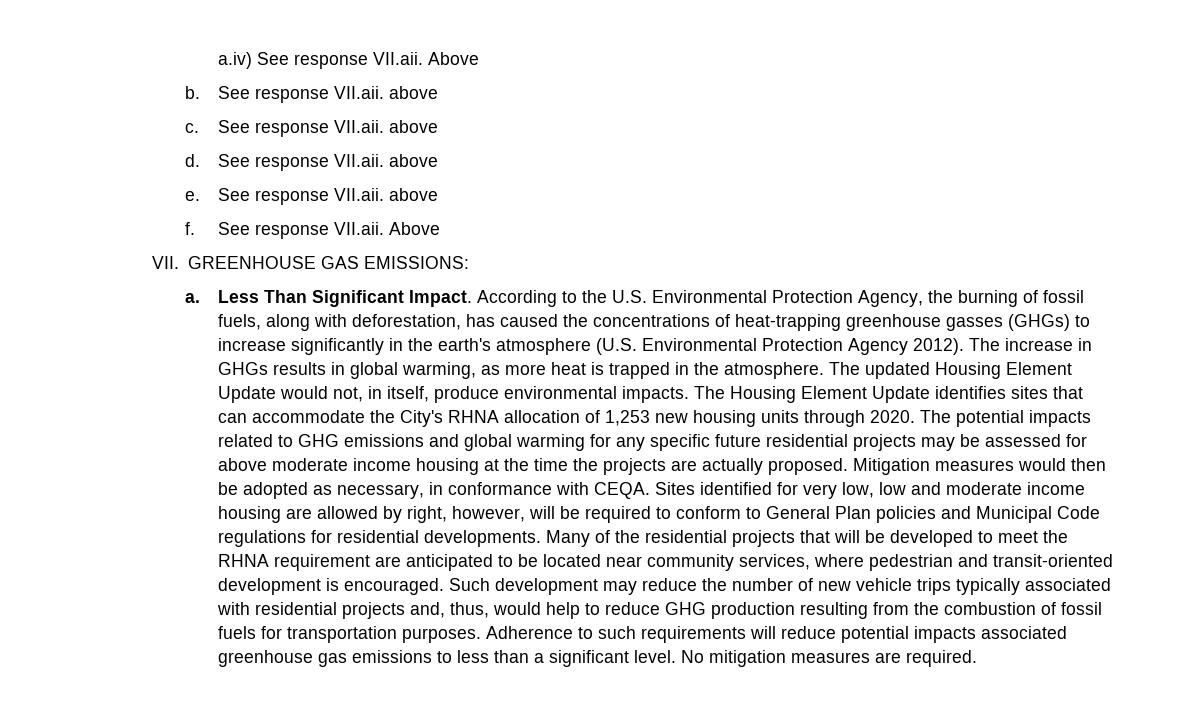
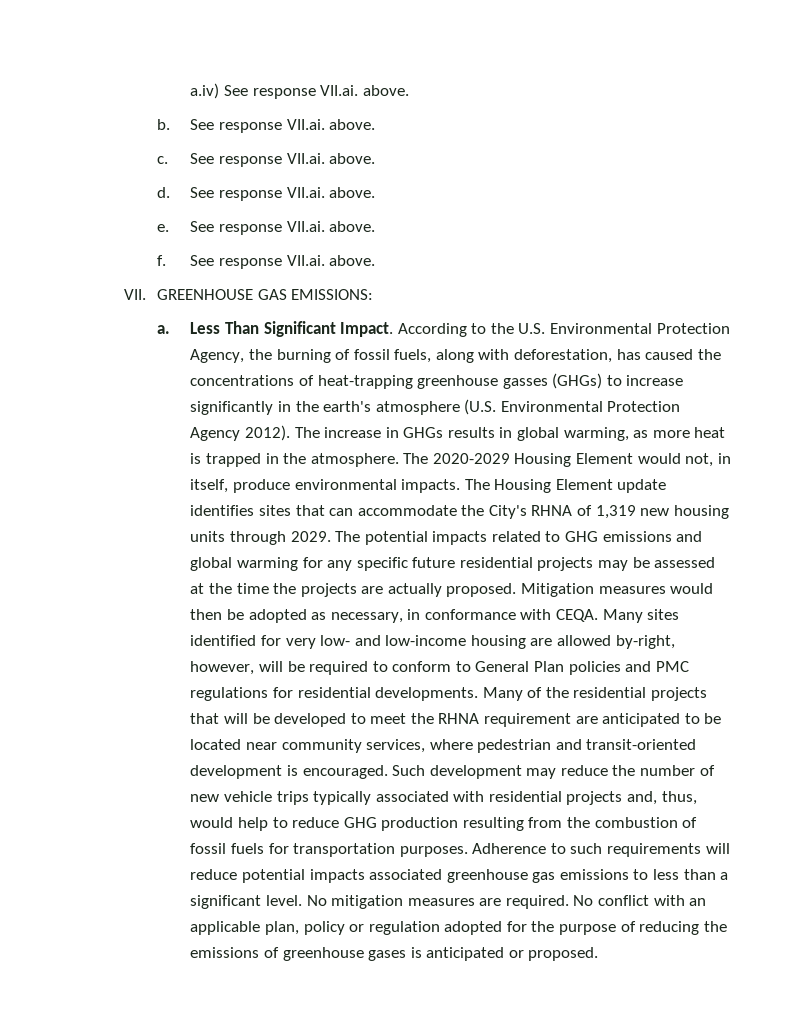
- a.iv) See response VII.aii. Above
+ a.iv) See response VII.ai. above.
- b. See response VII.aii. above
+ b. See response VII.ai. above.
- c. See response VII.aii. above
+ c. See response VII.ai. above.
- d. See response VII.aii. above
+ d. See response VII.ai. above.
- e. See response VII.aii. above
+ e. See response VII.ai. above.
- f. See response VII.aii. Above
+ f. See response VII.ai. above.
- The updated Housing Element Update would not, in itself, produce environmental impacts.
+ The 2020-2029 Housing Element would not, in itself, produce environmental impacts.
- The Housing Element Update identifies sites that can accommodate the City's RHNA allocation of 1,253 new housing units through 2020.
+ The Housing Element update identifies sites that can accommodate the City's RHNA of 1,319 new housing units through 2029.
- The potential impacts related to GHG emissions and global warming for any specific future residential projects may be assessed for above moderate income housing at the time the projects are actually proposed.
+ The potential impacts related to GHG emissions and global warming for any specific future residential projects may be assessed at the time the projects are actually proposed.
- Sites identified for very low, low and moderate income housing are allowed by right, however, will be required to conform to General Plan policies and Municipal Code regulations for residential developments.
+ Many sites identified for very low- and low-income housing are allowed by-right, however, will be required to conform to General Plan policies and PMC regulations for residential developments.
+ No conflict with an applicable plan, policy or regulation adopted for the purpose of reducing the emissions of greenhouse gases is anticipated or proposed.

